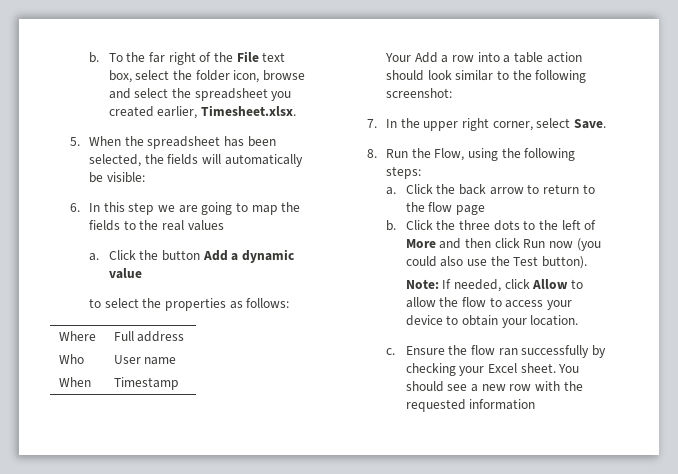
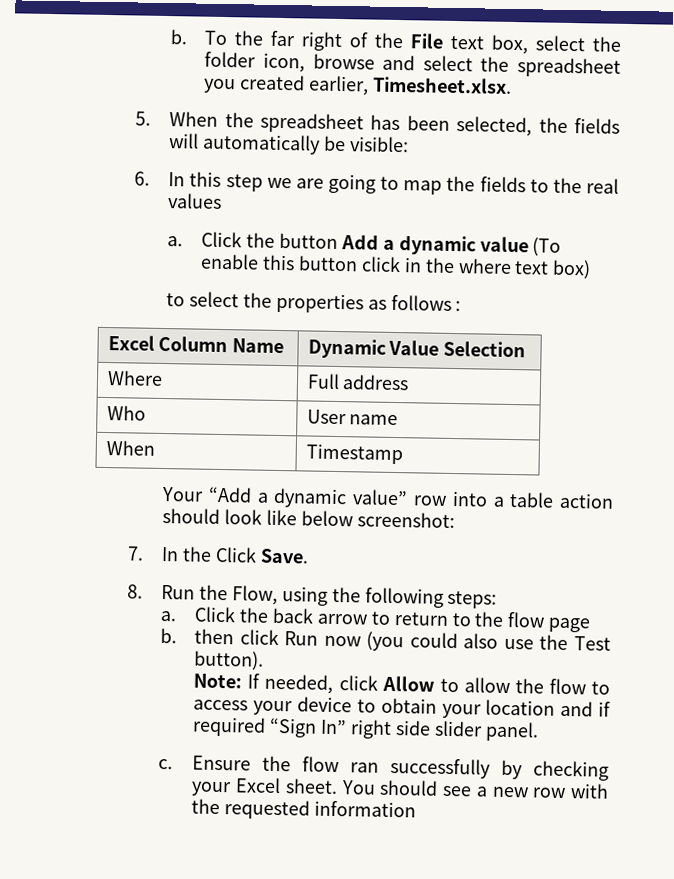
- Click the button Add a dynamic value
+ Click the button Add a dynamic value (To enable this button click in the where text box)
- to select the properties as follows:
+ to select the properties as follows :
+ Excel Column Name | Dynamic Value Selection
- Your Add a row into a table action should look similar to the following screenshot:
+ Your “Add a dynamic value” row into a table action should look like below screenshot:
- 7. In the upper right corner, select Save.
+ 7. In the Click Save.
- b. Click the three dots to the left of More and then click Run now (you could also use the Test button).
+ b. then click Run now (you could also use the Test button).
- Note: If needed, click Allow to allow the flow to access your device to obtain your location.
+ Note: If needed, click Allow to allow the flow to access your device to obtain your location and if required “Sign In” right side slider panel.

